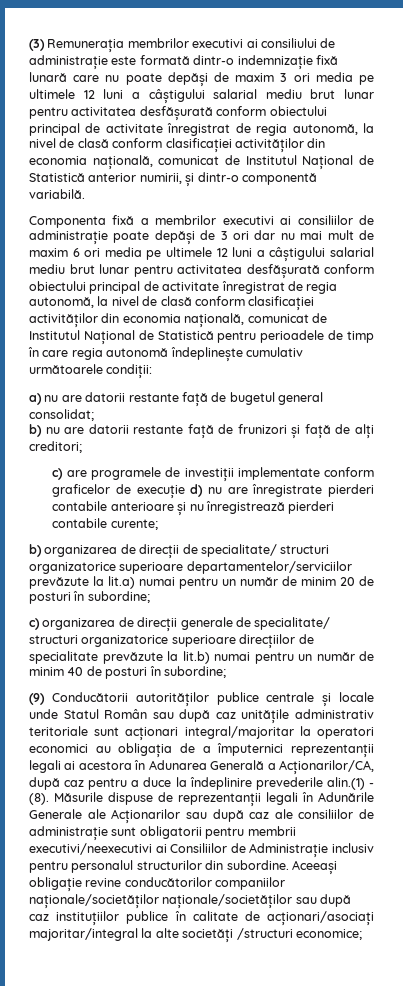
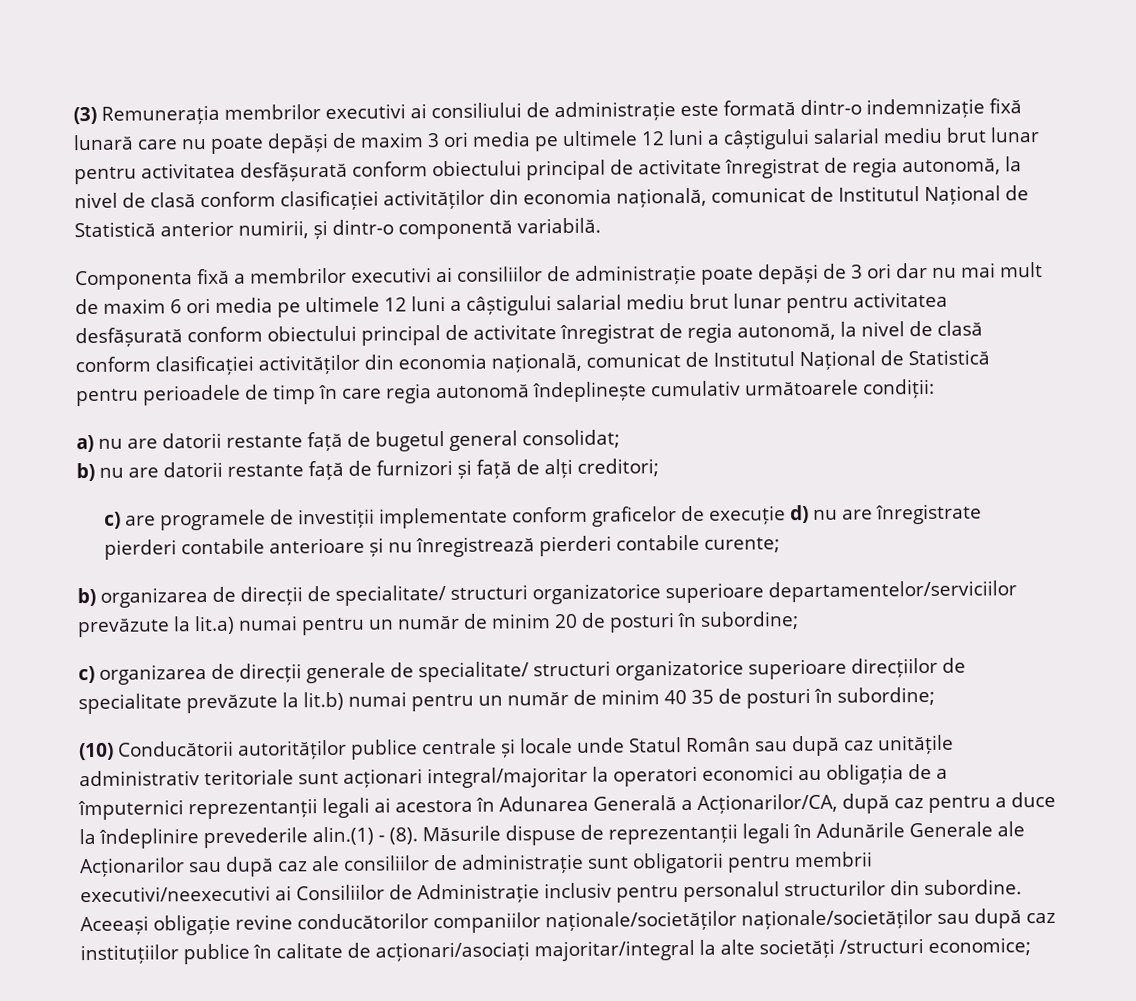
- b) nu are datorii restante față de frunizori și față de alți creditori;
+ b) nu are datorii restante față de furnizori și față de alți creditori;
- c) organizarea de direcții generale de specialitate/ structuri organizatorice superioare direcțiilor de specialitate prevăzute la lit.b) numai pentru un număr de minim 40 de posturi în subordine;
- (9) Conducătorii autorităților publice centrale și locale unde Statul Român sau după caz unitățile administrativ teritoriale sunt acționari integral/majoritar la operatori economici au obligația de a împuternici reprezentanții legali ai acestora în Adunarea Generală a Acționarilor/CA, după caz pentru a duce la îndeplinire prevederile alin.(1) - (8).
+ c) organizarea de direcții generale de specialitate/ structuri organizatorice superioare direcțiilor de specialitate prevăzute la lit.b) numai pentru un număr de minim 40 35 de posturi în subordine;
+ (10) Conducătorii autorităților publice centrale și locale unde Statul Român sau după caz unitățile administrativ teritoriale sunt acționari integral/majoritar la operatori economici au obligația de a împuternici reprezentanții legali ai acestora în Adunarea Generală a Acționarilor/CA, după caz pentru a duce la îndeplinire prevederile alin.(1) - (8).

